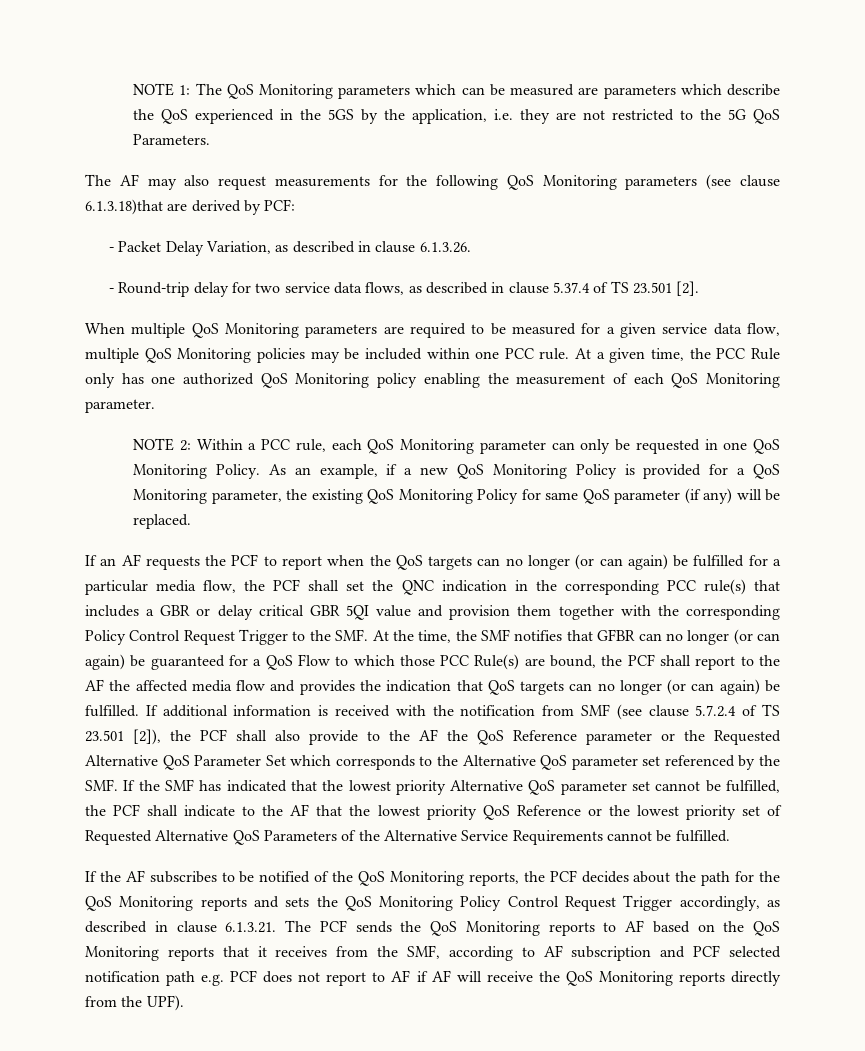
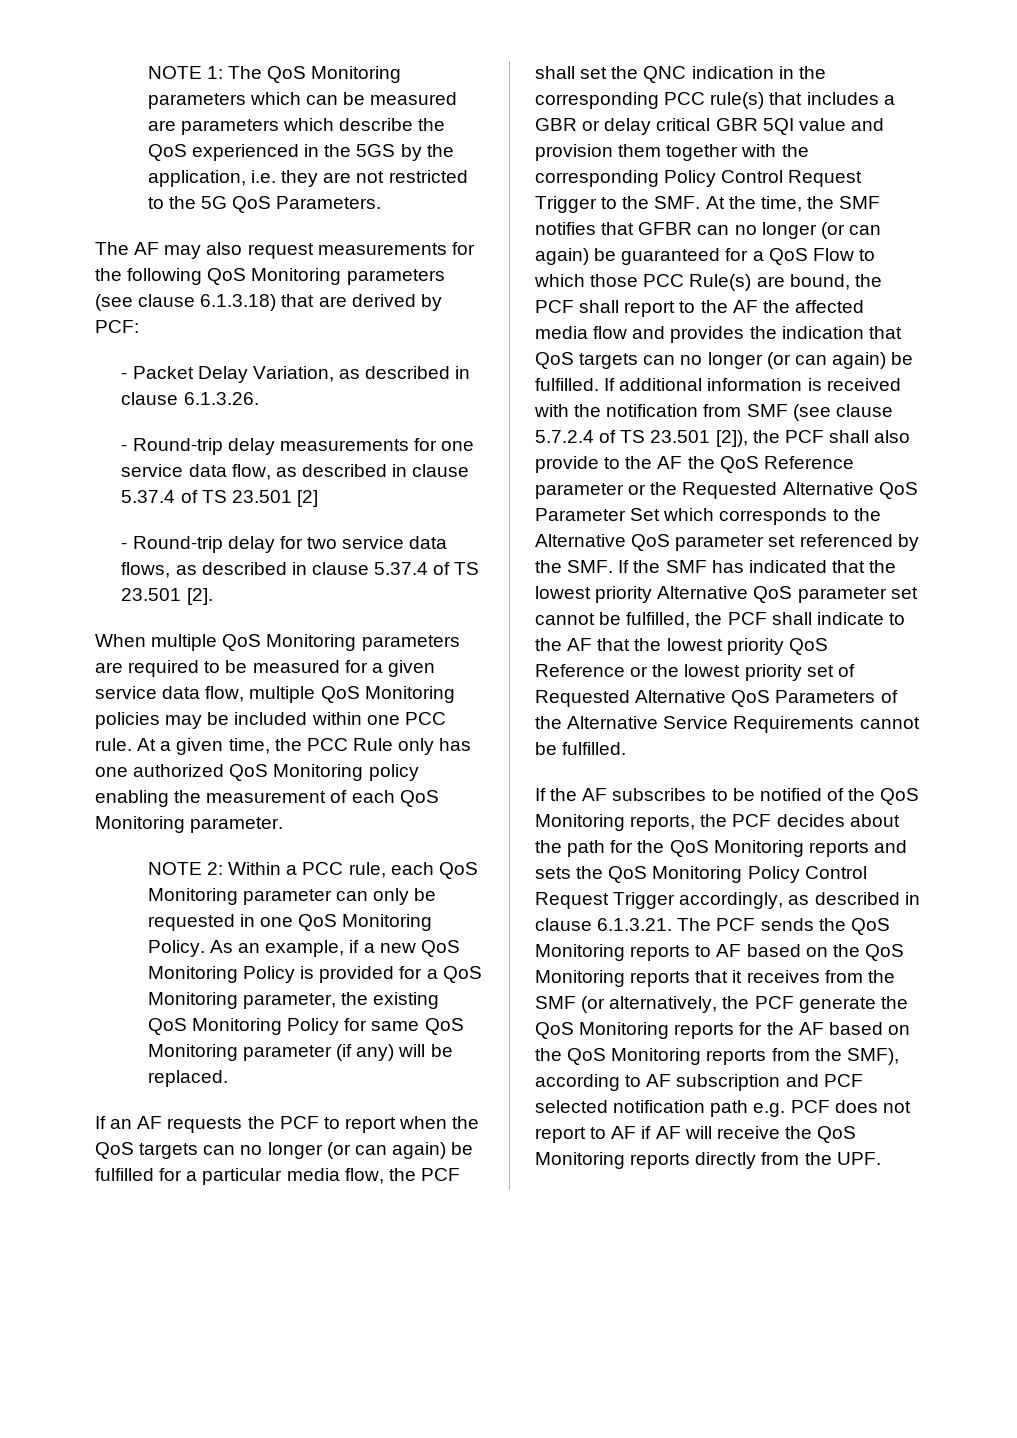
- The AF may also request measurements for the following QoS Monitoring parameters (see clause 6.1.3.18)that are derived by PCF:
+ The AF may also request measurements for the following QoS Monitoring parameters (see clause 6.1.3.18) that are derived by PCF:
+ - Round-trip delay measurements for one service data flow, as described in clause 5.37.4 of TS 23.501 [2]
- As an example, if a new QoS Monitoring Policy is provided for a QoS Monitoring parameter, the existing QoS Monitoring Policy for same QoS parameter (if any) will be replaced.
+ As an example, if a new QoS Monitoring Policy is provided for a QoS Monitoring parameter, the existing QoS Monitoring Policy for same QoS Monitoring parameter (if any) will be replaced.
- If the AF subscribes to be notified of the QoS Monitoring reports, the PCF decides about the path for the QoS Monitoring reports and sets the QoS Monitoring Policy Control Request Trigger accordingly, as described in clause 6.1.3.21. The PCF sends the QoS Monitoring reports to AF based on the QoS Monitoring reports that it receives from the SMF, according to AF subscription and PCF selected notification path e.g. PCF does not report to AF if AF will receive the QoS Monitoring reports directly from the UPF).
+ If the AF subscribes to be notified of the QoS Monitoring reports, the PCF decides about the path for the QoS Monitoring reports and sets the QoS Monitoring Policy Control Request Trigger accordingly, as described in clause 6.1.3.21. The PCF sends the QoS Monitoring reports to AF based on the QoS Monitoring reports that it receives from the SMF (or alternatively, the PCF generate the QoS Monitoring reports for the AF based on the QoS Monitoring reports from the SMF), according to AF subscription and PCF selected notification path e.g. PCF does not report to AF if AF will receive the QoS Monitoring reports directly from the UPF.

